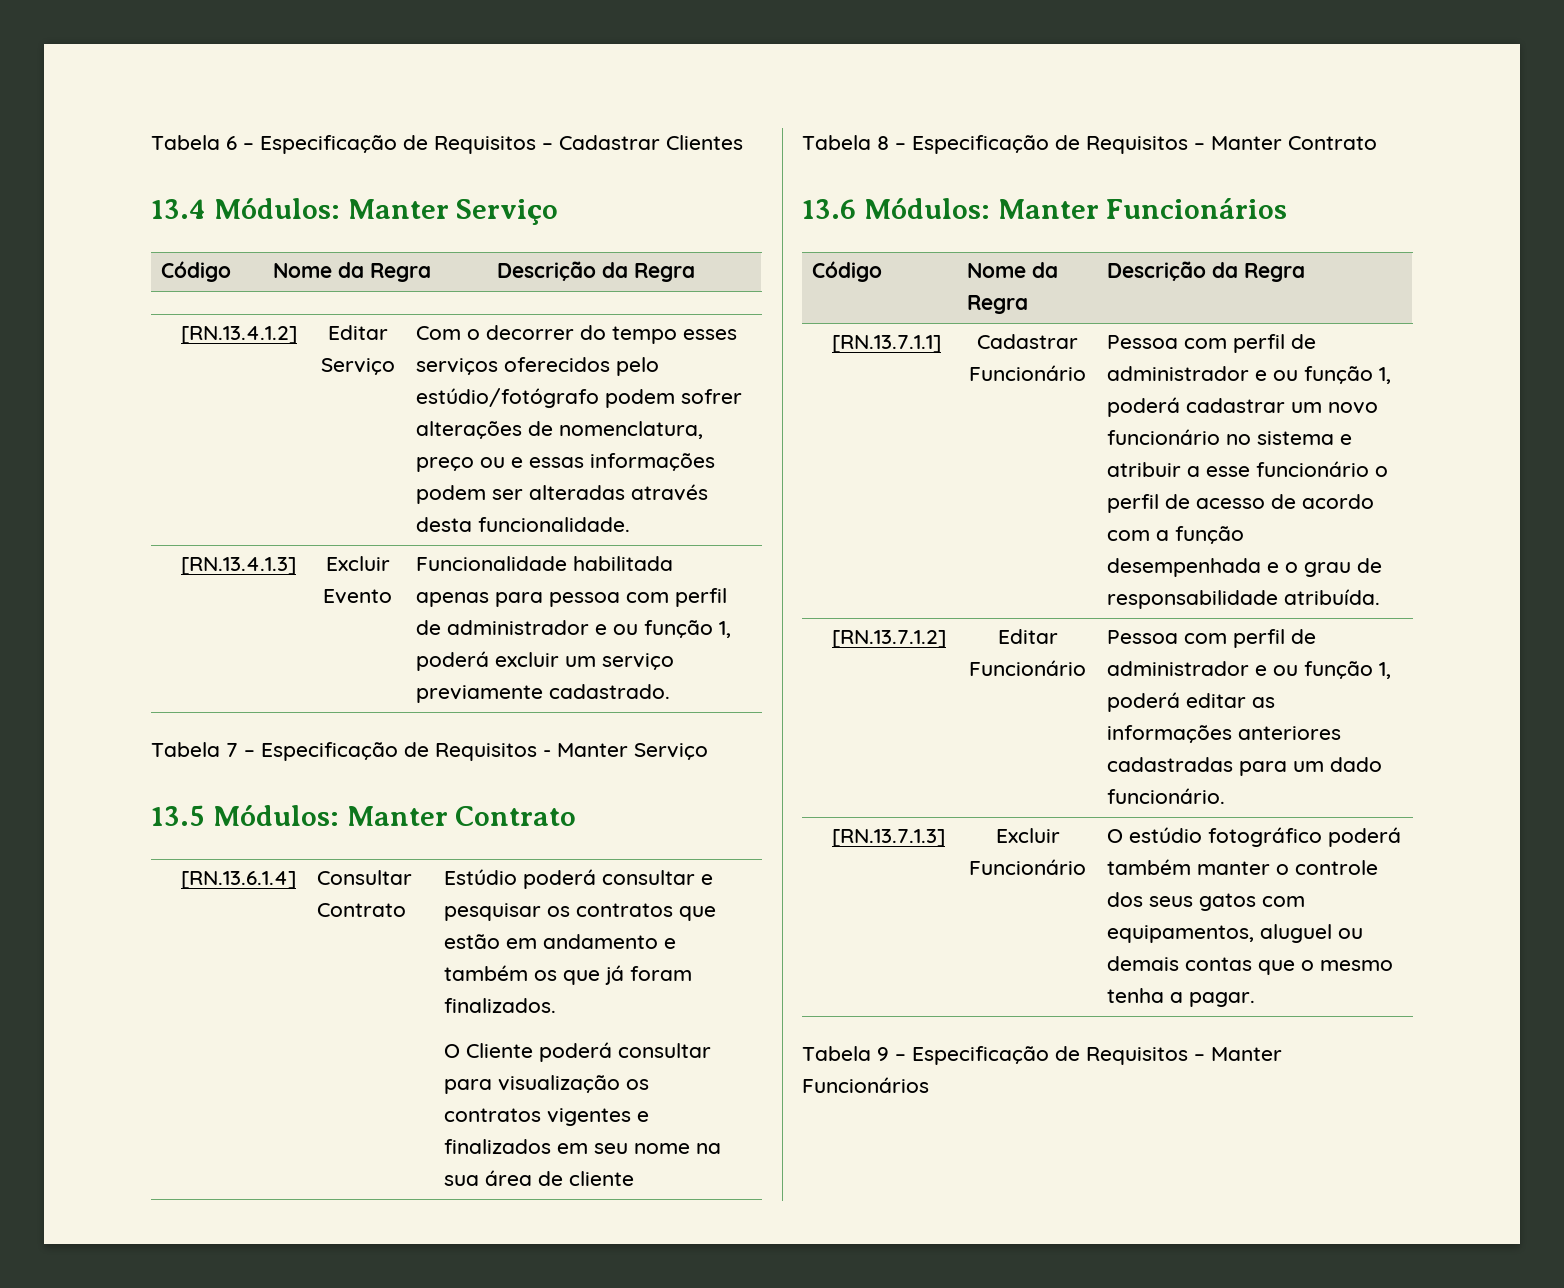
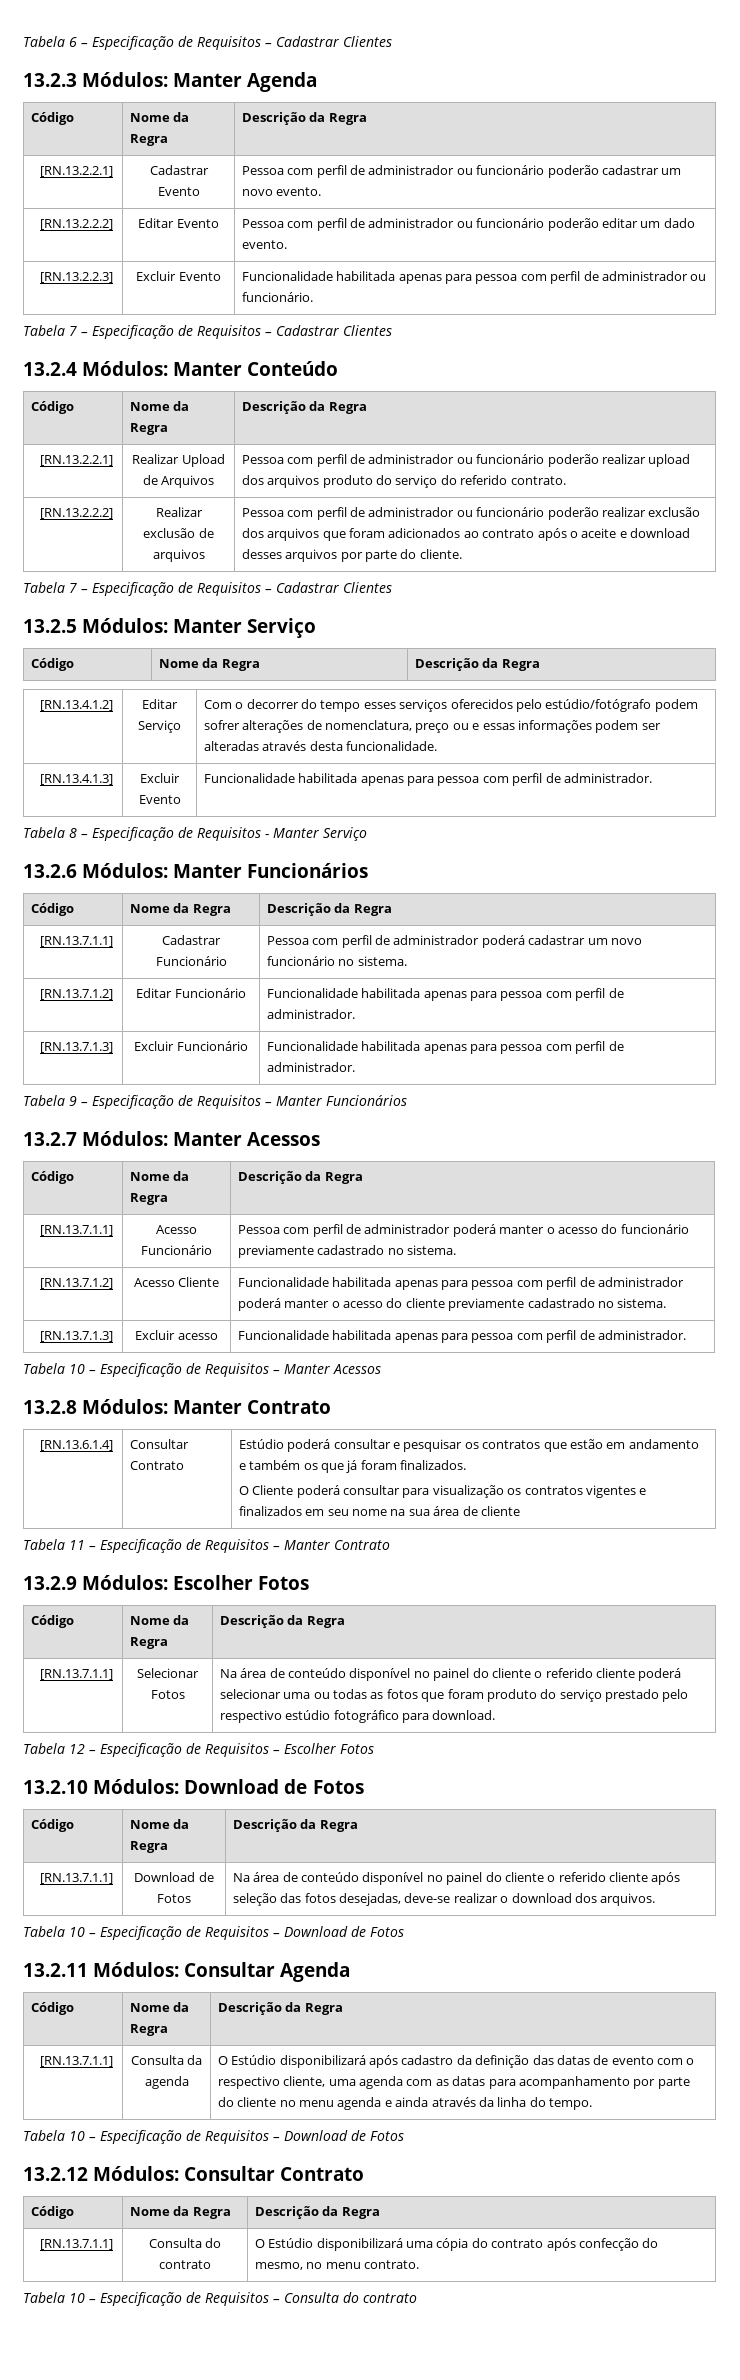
- 13.4 Módulos: Manter Serviço
+ 13.2.3 Módulos: Manter Agenda
+ Código | Nome da Regra | Descrição da Regra
+ [RN.13.2.2.1] | Cadastrar Evento | Pessoa com perfil de administrador ou funcionário poderão cadastrar um novo evento.
+ [RN.13.2.2.2] | Editar Evento | Pessoa com perfil de administrador ou funcionário poderão editar um dado evento.
+ [RN.13.2.2.3] | Excluir Evento | Funcionalidade habilitada apenas para pessoa com perfil de administrador ou funcionário.
+ Tabela 7 – Especificação de Requisitos – Cadastrar Clientes
+ 13.2.4 Módulos: Manter Conteúdo
+ Código | Nome da Regra | Descrição da Regra
+ [RN.13.2.2.1] | Realizar Upload de Arquivos | Pessoa com perfil de administrador ou funcionário poderão realizar upload dos arquivos produto do serviço do referido contrato.
+ [RN.13.2.2.2] | Realizar exclusão de arquivos | Pessoa com perfil de administrador ou funcionário poderão realizar exclusão dos arquivos que foram adicionados ao contrato após o aceite e download desses arquivos por parte do cliente.
+ Tabela 7 – Especificação de Requisitos – Cadastrar Clientes
+ 13.2.5 Módulos: Manter Serviço
- [RN.13.4.1.3] | Excluir Evento | Funcionalidade habilitada apenas para pessoa com perfil de administrador e ou função 1, poderá excluir um serviço previamente cadastrado.
- Tabela 7 – Especificação de Requisitos - Manter Serviço
+ [RN.13.4.1.3] | Excluir Evento | Funcionalidade habilitada apenas para pessoa com perfil de administrador.
+ Tabela 8 – Especificação de Requisitos - Manter Serviço
- 13.5 Módulos: Manter Contrato
+ 13.2.6 Módulos: Manter Funcionários
+ Código | Nome da Regra | Descrição da Regra
+ [RN.13.7.1.1] | Cadastrar Funcionário | Pessoa com perfil de administrador poderá cadastrar um novo funcionário no sistema.
+ [RN.13.7.1.2] | Editar Funcionário | Funcionalidade habilitada apenas para pessoa com perfil de administrador.
+ [RN.13.7.1.3] | Excluir Funcionário | Funcionalidade habilitada apenas para pessoa com perfil de administrador.
+ Tabela 9 – Especificação de Requisitos – Manter Funcionários
+ 13.2.7 Módulos: Manter Acessos
+ Código | Nome da Regra | Descrição da Regra
+ [RN.13.7.1.1] | Acesso Funcionário | Pessoa com perfil de administrador poderá manter o acesso do funcionário previamente cadastrado no sistema.
+ [RN.13.7.1.2] | Acesso Cliente | Funcionalidade habilitada apenas para pessoa com perfil de administrador poderá manter o acesso do cliente previamente cadastrado no sistema.
+ [RN.13.7.1.3] | Excluir acesso | Funcionalidade habilitada apenas para pessoa com perfil de administrador.
+ Tabela 10 – Especificação de Requisitos – Manter Acessos
+ 13.2.8 Módulos: Manter Contrato
- Tabela 8 – Especificação de Requisitos – Manter Contrato
+ Tabela 11 – Especificação de Requisitos – Manter Contrato
- 13.6 Módulos: Manter Funcionários
+ 13.2.9 Módulos: Escolher Fotos
  Código | Nome da Regra | Descrição da Regra
- [RN.13.7.1.1] | Cadastrar Funcionário | Pessoa com perfil de administrador e ou função 1, poderá cadastrar um novo funcionário no sistema e atribuir a esse funcionário o perfil de acesso de acordo com a função desempenhada e o grau de responsabilidade atribuída.
- [RN.13.7.1.2] | Editar Funcionário | Pessoa com perfil de administrador e ou função 1, poderá editar as informações anteriores cadastradas para um dado funcionário.
- [RN.13.7.1.3] | Excluir Funcionário | O estúdio fotográfico poderá também manter o controle dos seus gatos com equipamentos, aluguel ou demais contas que o mesmo tenha a pagar.
- Tabela 9 – Especificação de Requisitos – Manter Funcionários
+ [RN.13.7.1.1] | Selecionar Fotos | Na área de conteúdo disponível no painel do cliente o referido cliente poderá selecionar uma ou todas as fotos que foram produto do serviço prestado pelo respectivo estúdio fotográfico para download.
+ Tabela 12 – Especificação de Requisitos – Escolher Fotos
+ 13.2.10 Módulos: Download de Fotos
+ Código | Nome da Regra | Descrição da Regra
+ [RN.13.7.1.1] | Download de Fotos | Na área de conteúdo disponível no painel do cliente o referido cliente após seleção das fotos desejadas, deve-se realizar o download dos arquivos.
+ Tabela 10 – Especificação de Requisitos – Download de Fotos
+ 13.2.11 Módulos: Consultar Agenda
+ Código | Nome da Regra | Descrição da Regra
+ [RN.13.7.1.1] | Consulta da agenda | O Estúdio disponibilizará após cadastro da definição das datas de evento com o respectivo cliente, uma agenda com as datas para acompanhamento por parte do cliente no menu agenda e ainda através da linha do tempo.
+ Tabela 10 – Especificação de Requisitos – Download de Fotos
+ 13.2.12 Módulos: Consultar Contrato
+ Código | Nome da Regra | Descrição da Regra
+ [RN.13.7.1.1] | Consulta do contrato | O Estúdio disponibilizará uma cópia do contrato após confecção do mesmo, no menu contrato.
+ Tabela 10 – Especificação de Requisitos – Consulta do contrato

